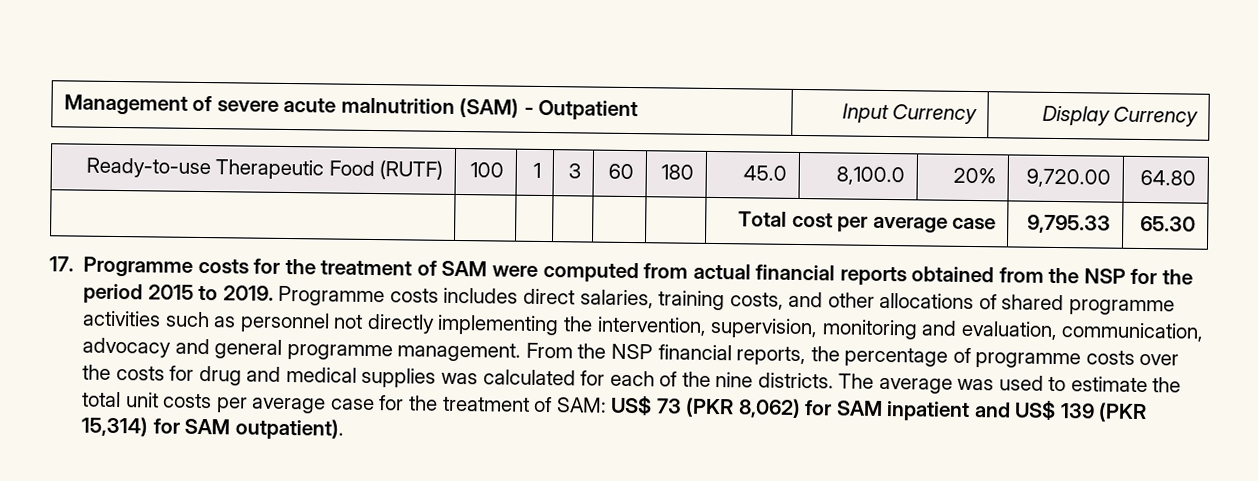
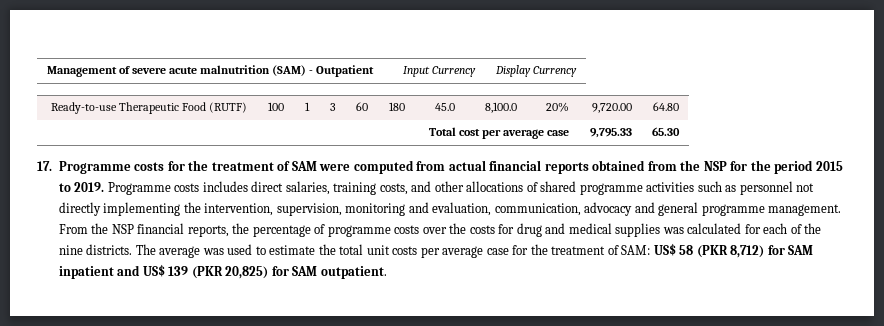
- The average was used to estimate the total unit costs per average case for the treatment of SAM: US$ 73 (PKR 8,062) for SAM inpatient and US$ 139 (PKR 15,314) for SAM outpatient).
+ The average was used to estimate the total unit costs per average case for the treatment of SAM: US$ 58 (PKR 8,712) for SAM inpatient and US$ 139 (PKR 20,825) for SAM outpatient.

